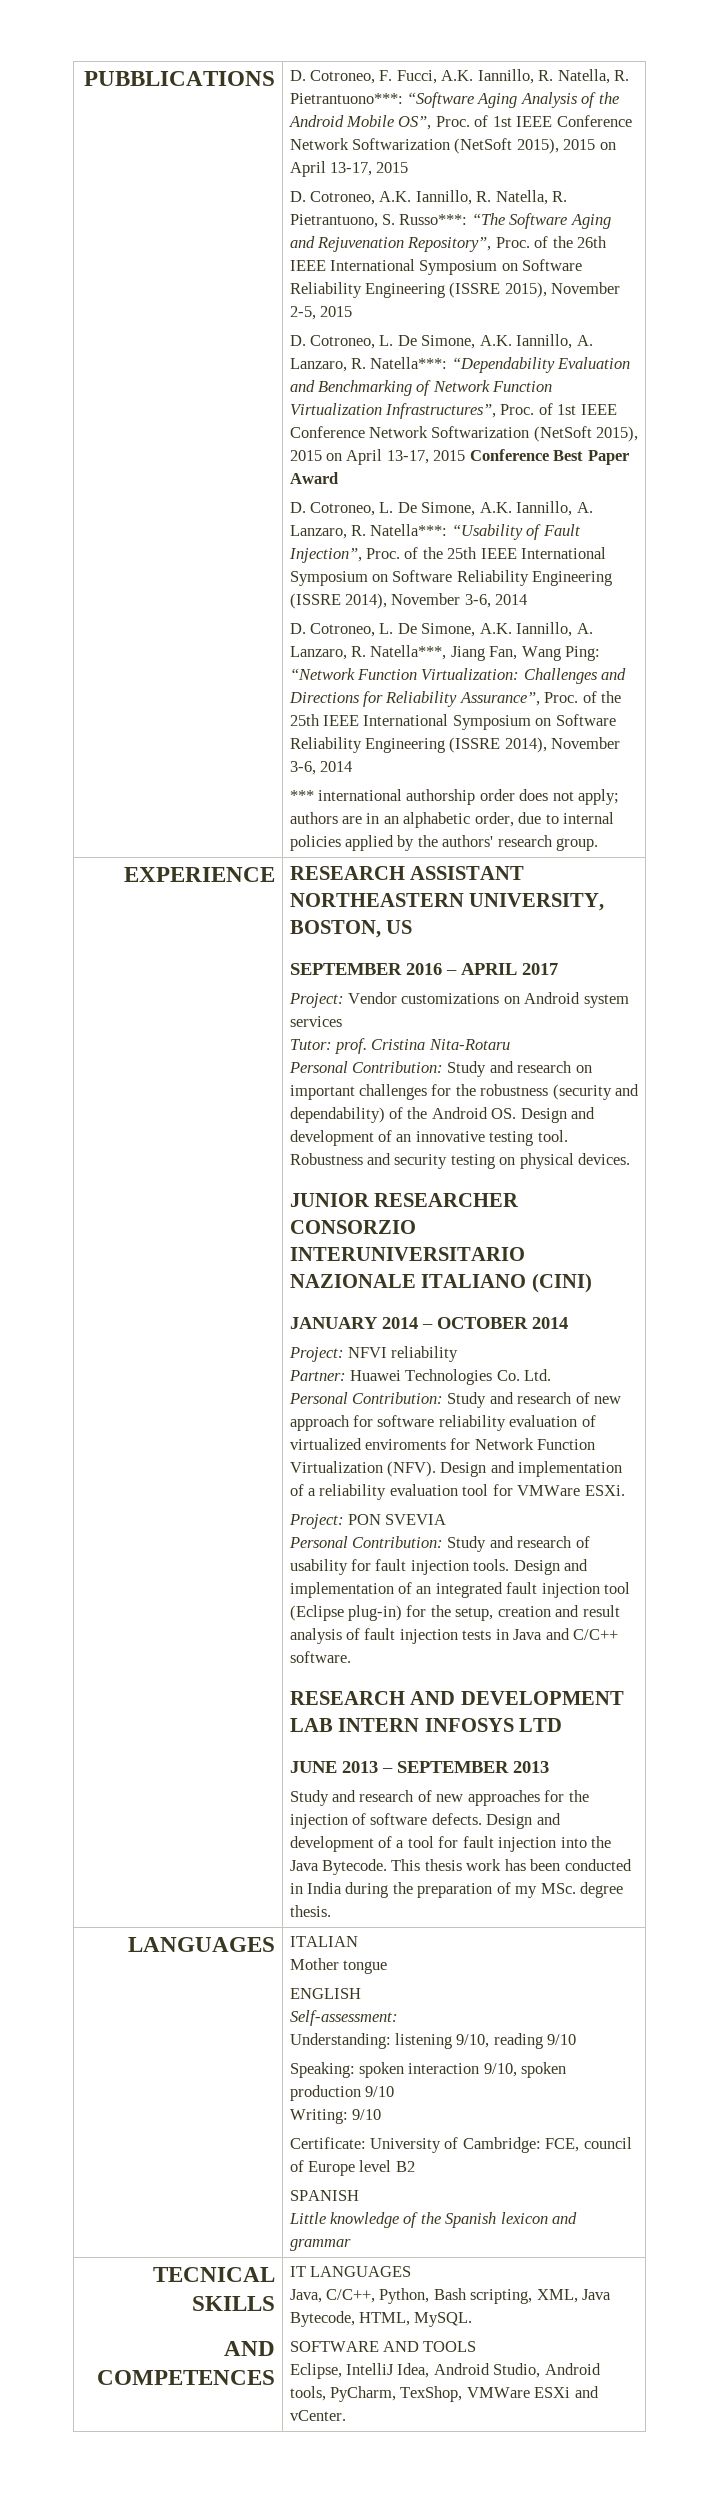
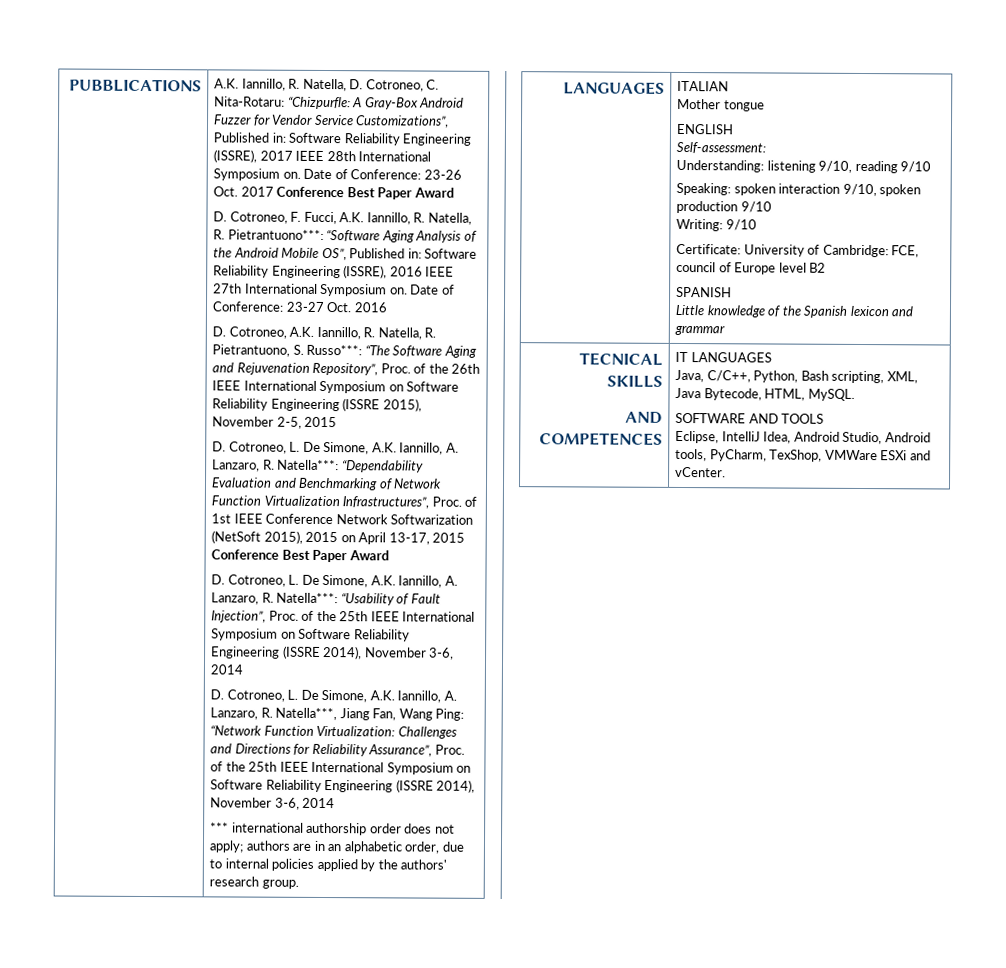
+ A.K. Iannillo, R. Natella, D. Cotroneo, C. Nita-Rotaru: “Chizpurfle: A Gray-Box Android Fuzzer for Vendor Service Customizations”, Published in: Software Reliability Engineering (ISSRE), 2017 IEEE 28th International Symposium on. Date of Conference: 23-26 Oct. 2017 Conference Best Paper Award
- D. Cotroneo, F. Fucci, A.K. Iannillo, R. Natella, R. Pietrantuono***: “Software Aging Analysis of the Android Mobile OS”, Proc. of 1st IEEE Conference Network Softwarization (NetSoft 2015), 2015 on April 13-17, 2015
+ D. Cotroneo, F. Fucci, A.K. Iannillo, R. Natella, R. Pietrantuono***: “Software Aging Analysis of the Android Mobile OS”, Published in: Software Reliability Engineering (ISSRE), 2016 IEEE 27th International Symposium on. Date of Conference: 23-27 Oct. 2016
- EXPERIENCE | RESEARCH ASSISTANT NORTHEASTERN UNIVERSITY, BOSTON, US
- SEPTEMBER 2016 – APRIL 2017
- Project: Vendor customizations on Android system services
- Tutor: prof. Cristina Nita-Rotaru
- Personal Contribution: Study and research on important challenges for the robustness (security and dependability) of the Android OS. Design and development of an innovative testing tool. Robustness and security testing on physical devices.
- JUNIOR RESEARCHER CONSORZIO INTERUNIVERSITARIO NAZIONALE ITALIANO (CINI)
- JANUARY 2014 – OCTOBER 2014
- Project: NFVI reliability
- Partner: Huawei Technologies Co. Ltd.
- Personal Contribution: Study and research of new approach for software reliability evaluation of virtualized enviroments for Network Function Virtualization (NFV). Design and implementation of a reliability evaluation tool for VMWare ESXi.
- Project: PON SVEVIA
- Personal Contribution: Study and research of usability for fault injection tools. Design and implementation of an integrated fault injection tool (Eclipse plug-in) for the setup, creation and result analysis of fault injection tests in Java and C/C++ software.
- RESEARCH AND DEVELOPMENT LAB INTERN INFOSYS LTD
- JUNE 2013 – SEPTEMBER 2013
- Study and research of new approaches for the injection of software defects. Design and development of a tool for fault injection into the Java Bytecode. This thesis work has been conducted in India during the preparation of my MSc. degree thesis.

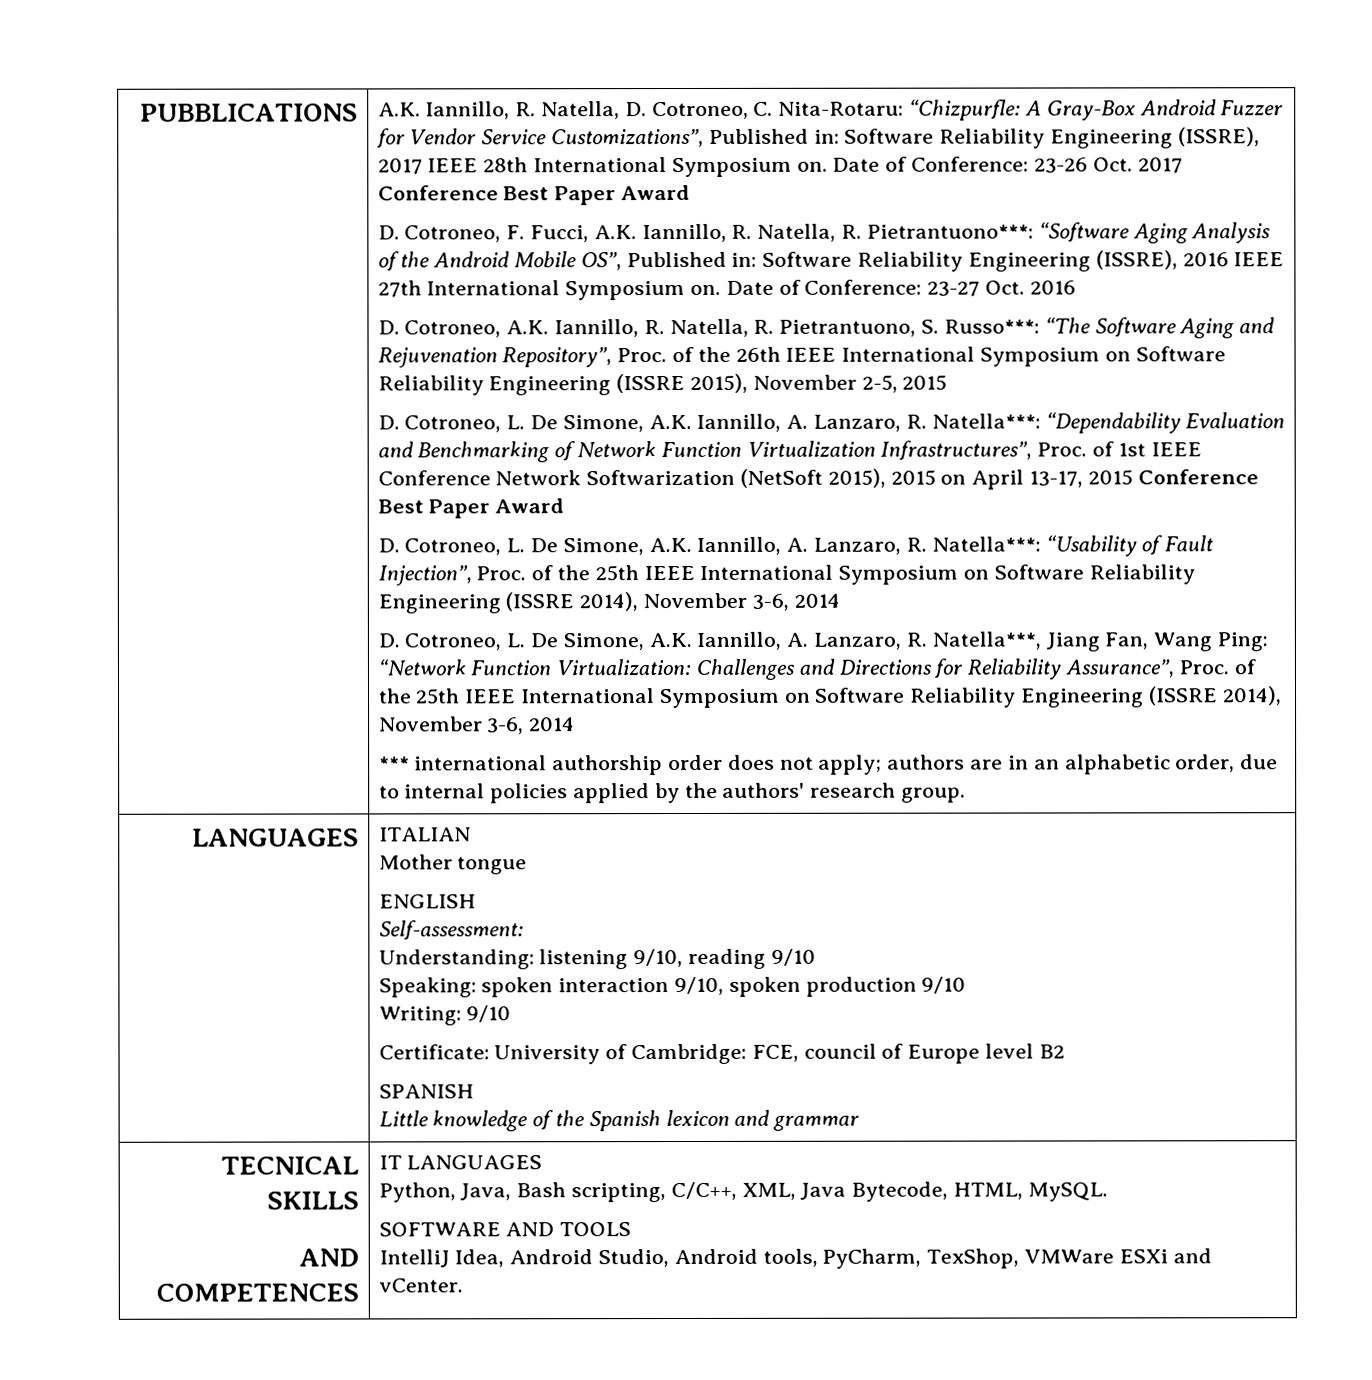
  TECNICAL SKILLS
  AND COMPETENCES | IT LANGUAGES
- Java, C/C++, Python, Bash scripting, XML, Java Bytecode, HTML, MySQL.
+ Python, Java, Bash scripting, C/C++, XML, Java Bytecode, HTML, MySQL.
  SOFTWARE AND TOOLS
- Eclipse, IntelliJ Idea, Android Studio, Android tools, PyCharm, TexShop, VMWare ESXi and vCenter.
+ IntelliJ Idea, Android Studio, Android tools, PyCharm, TexShop, VMWare ESXi and vCenter.

